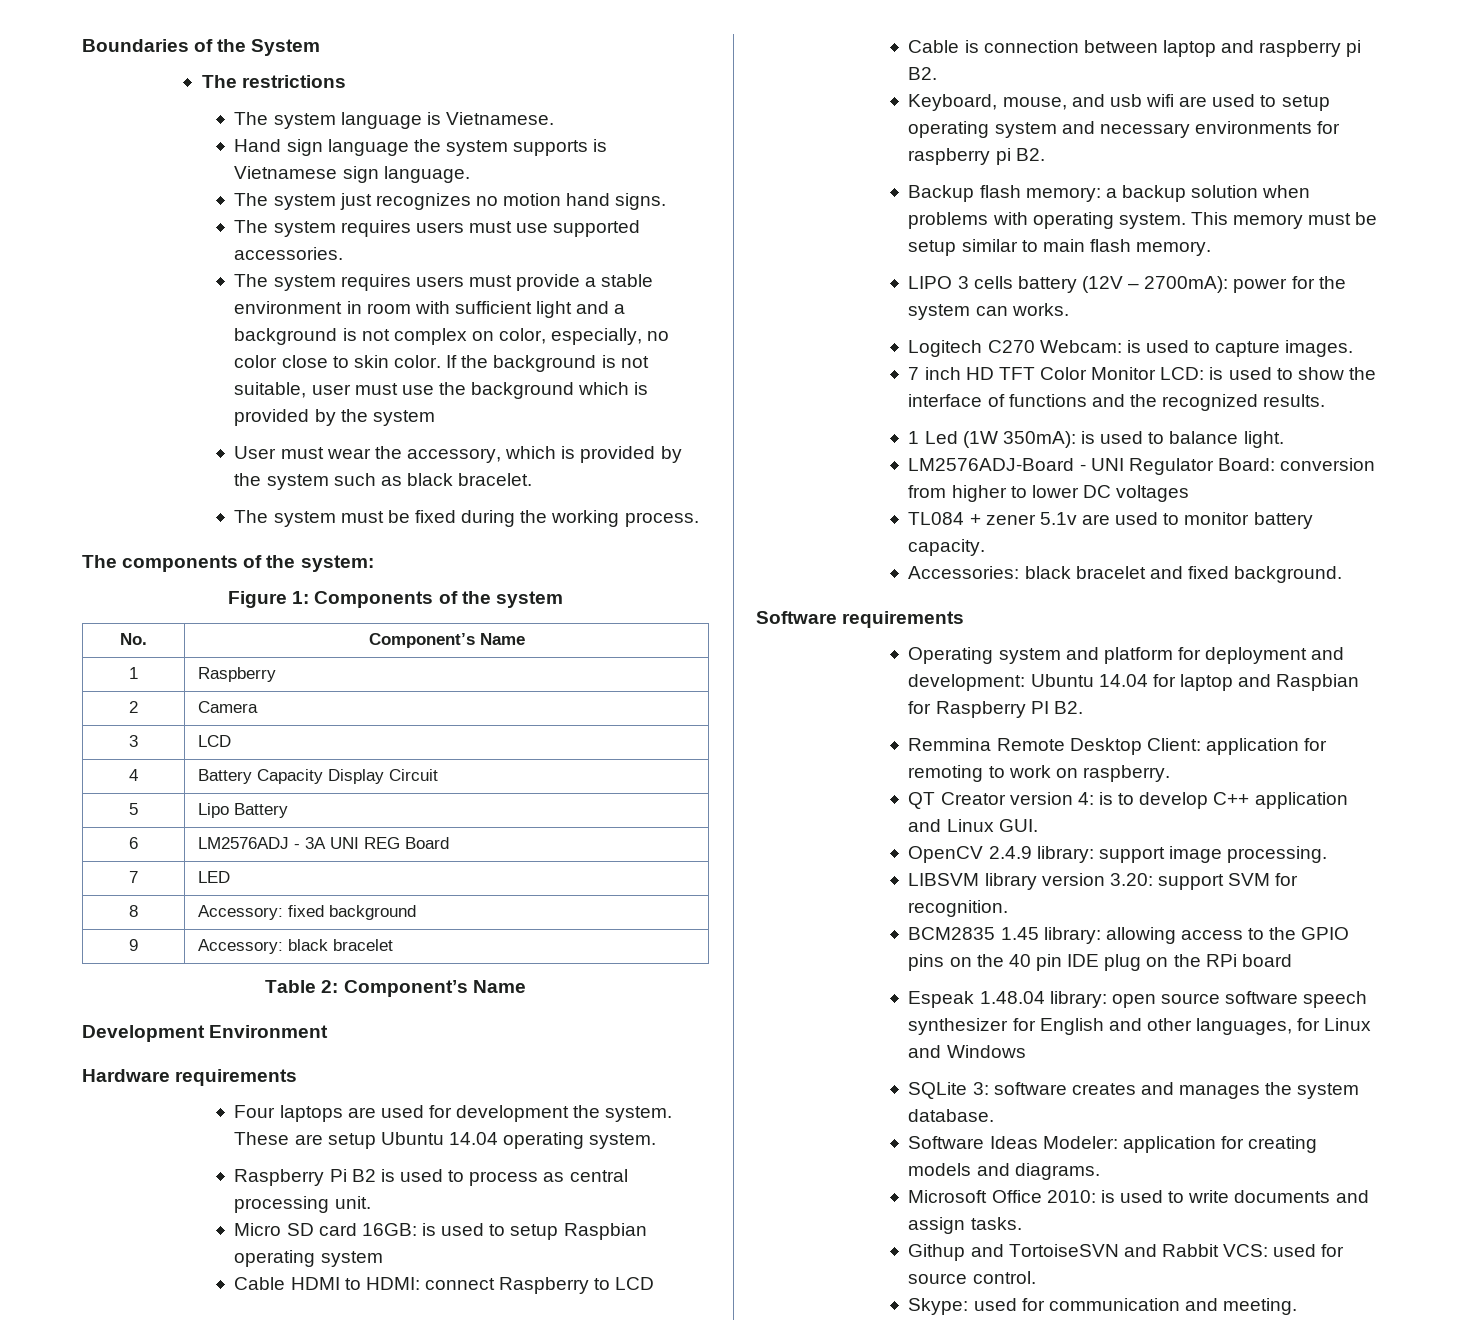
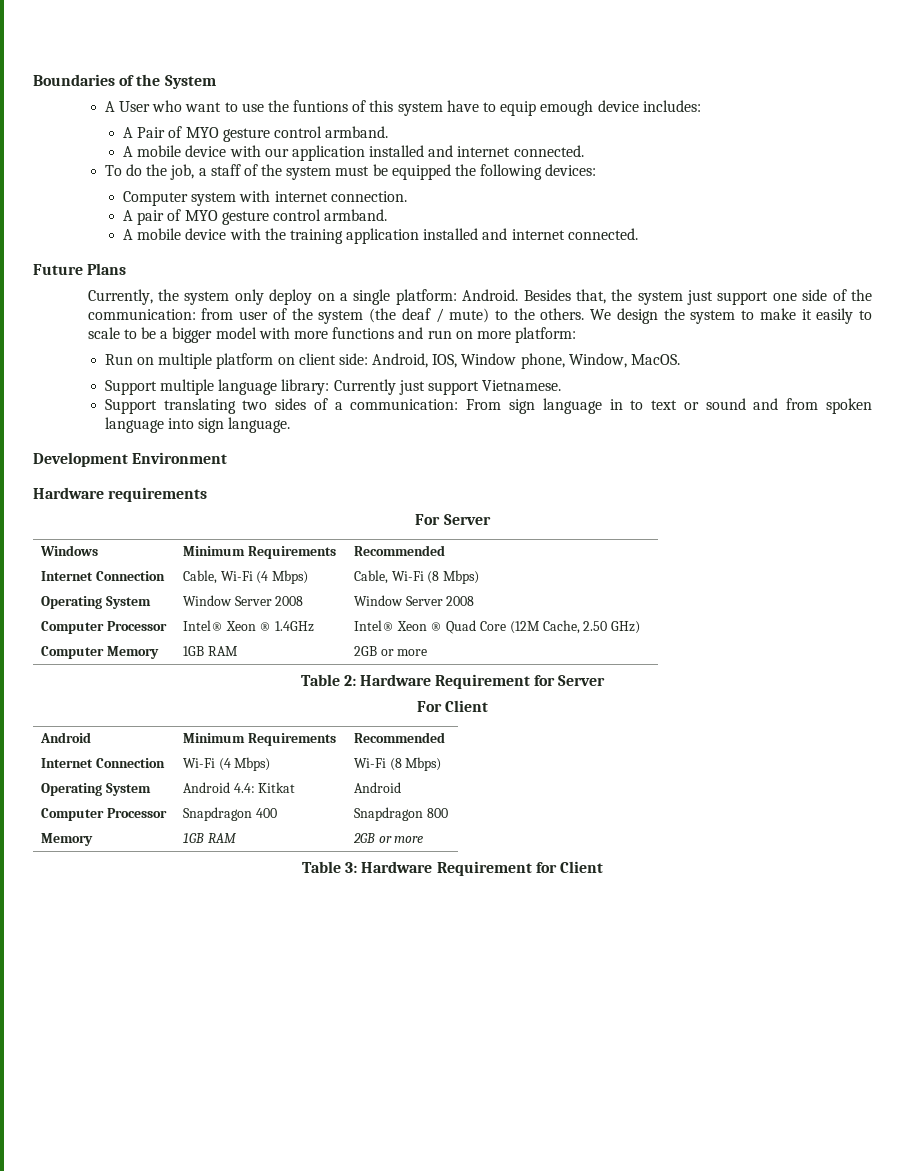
- The restrictions
- The system language is Vietnamese.
- Hand sign language the system supports is Vietnamese sign language.
- The system just recognizes no motion hand signs.
- The system requires users must use supported accessories.
- The system requires users must provide a stable environment in room with sufficient light and a background is not complex on color, especially, no color close to skin color. If the background is not suitable, user must use the background which is provided by the system
- User must wear the accessory, which is provided by the system such as black bracelet.
- The system must be fixed during the working process.
- The components of the system:
- Figure 1: Components of the system
- No. | Component’s Name
- 1 | Raspberry
- 2 | Camera
- 3 | LCD
- 4 | Battery Capacity Display Circuit
- 5 | Lipo Battery
- 6 | LM2576ADJ - 3A UNI REG Board
- 7 | LED
- 8 | Accessory: fixed background
- 9 | Accessory: black bracelet
- Table 2: Component’s Name
+ A User who want to use the funtions of this system have to equip emough device includes:
+ A Pair of MYO gesture control armband.
+ A mobile device with our application installed and internet connected.
+ To do the job, a staff of the system must be equipped the following devices:
+ Computer system with internet connection.
+ A pair of MYO gesture control armband.
+ A mobile device with the training application installed and internet connected.
+ Future Plans
+ Currently, the system only deploy on a single platform: Android. Besides that, the system just support one side of the communication: from user of the system (the deaf / mute) to the others. We design the system to make it easily to scale to be a bigger model with more functions and run on more platform:
+ Run on multiple platform on client side: Android, IOS, Window phone, Window, MacOS.
+ Support multiple language library: Currently just support Vietnamese.
+ Support translating two sides of a communication: From sign language in to text or sound and from spoken language into sign language.
  Development Environment
  Hardware requirements
- Four laptops are used for development the system. These are setup Ubuntu 14.04 operating system.
- Raspberry Pi B2 is used to process as central processing unit.
- Micro SD card 16GB: is used to setup Raspbian operating system
- Cable HDMI to HDMI: connect Raspberry to LCD
- Cable is connection between laptop and raspberry pi B2.
- Keyboard, mouse, and usb wifi are used to setup operating system and necessary environments for raspberry pi B2.
- Backup flash memory: a backup solution when problems with operating system. This memory must be setup similar to main flash memory.
- LIPO 3 cells battery (12V – 2700mA): power for the system can works.
- Logitech C270 Webcam: is used to capture images.
- 7 inch HD TFT Color Monitor LCD: is used to show the interface of functions and the recognized results.
- 1 Led (1W 350mA): is used to balance light.
- LM2576ADJ-Board - UNI Regulator Board: conversion from higher to lower DC voltages
- TL084 + zener 5.1v are used to monitor battery capacity.
- Accessories: black bracelet and fixed background.
- Software requirements
- Operating system and platform for deployment and development: Ubuntu 14.04 for laptop and Raspbian for Raspberry PI B2.
- Remmina Remote Desktop Client: application for remoting to work on raspberry.
- QT Creator version 4: is to develop C++ application and Linux GUI.
- OpenCV 2.4.9 library: support image processing.
- LIBSVM library version 3.20: support SVM for recognition.
- BCM2835 1.45 library: allowing access to the GPIO pins on the 40 pin IDE plug on the RPi board
- Espeak 1.48.04 library: open source software speech synthesizer for English and other languages, for Linux and Windows
- SQLite 3: software creates and manages the system database.
- Software Ideas Modeler: application for creating models and diagrams.
- Microsoft Office 2010: is used to write documents and assign tasks.
- Githup and TortoiseSVN and Rabbit VCS: used for source control.
- Skype: used for communication and meeting.
+ For Server
+ Windows | Minimum Requirements | Recommended
+ Internet Connection | Cable, Wi-Fi (4 Mbps) | Cable, Wi-Fi (8 Mbps)
+ Operating System | Window Server 2008 | Window Server 2008
+ Computer Processor | Intel® Xeon ® 1.4GHz | Intel® Xeon ® Quad Core (12M Cache, 2.50 GHz)
+ Computer Memory | 1GB RAM | 2GB or more
+ Table 2: Hardware Requirement for Server
+ For Client
+ Android | Minimum Requirements | Recommended
+ Internet Connection | Wi-Fi (4 Mbps) | Wi-Fi (8 Mbps)
+ Operating System | Android 4.4: Kitkat | Android
+ Computer Processor | Snapdragon 400 | Snapdragon 800
+ Memory | 1GB RAM | 2GB or more
+ Table 3: Hardware Requirement for Client

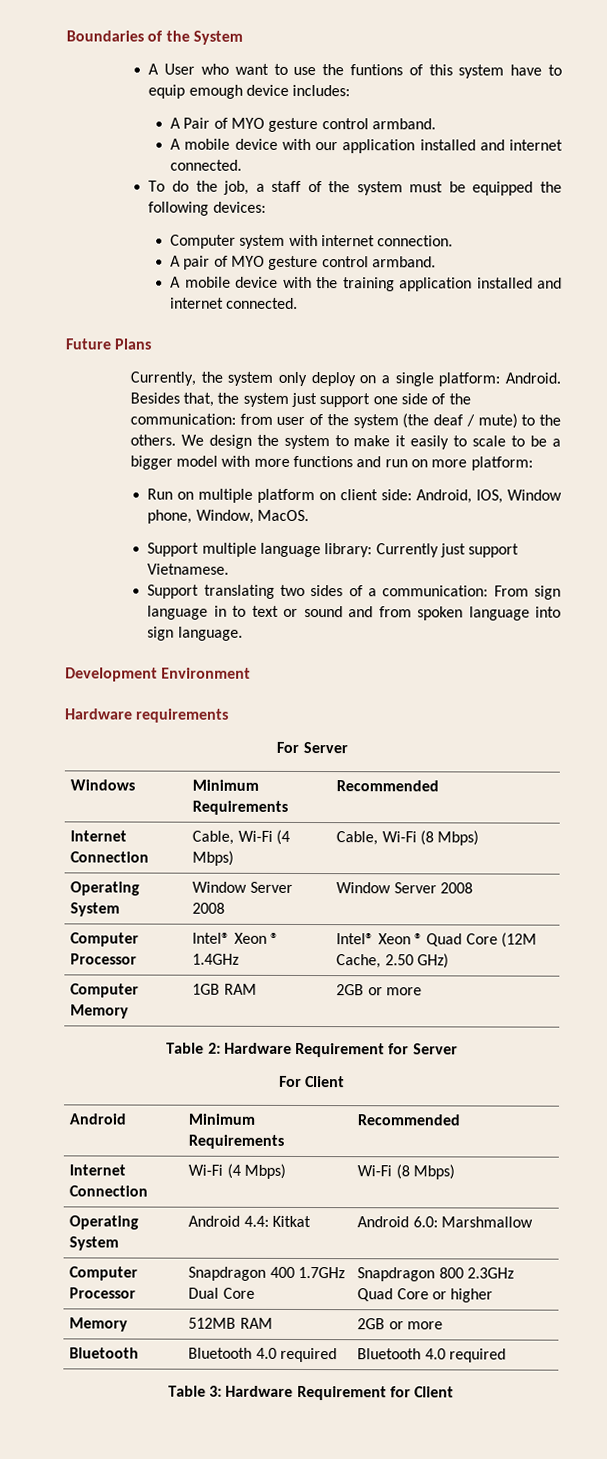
- Operating System | Android 4.4: Kitkat | Android
+ Operating System | Android 4.4: Kitkat | Android 6.0: Marshmallow
- Computer Processor | Snapdragon 400 | Snapdragon 800
- Memory | 1GB RAM | 2GB or more
+ Computer Processor | Snapdragon 400 1.7GHz Dual Core | Snapdragon 800 2.3GHz Quad Core or higher
+ Memory | 512MB RAM | 2GB or more
+ Bluetooth | Bluetooth 4.0 required | Bluetooth 4.0 required

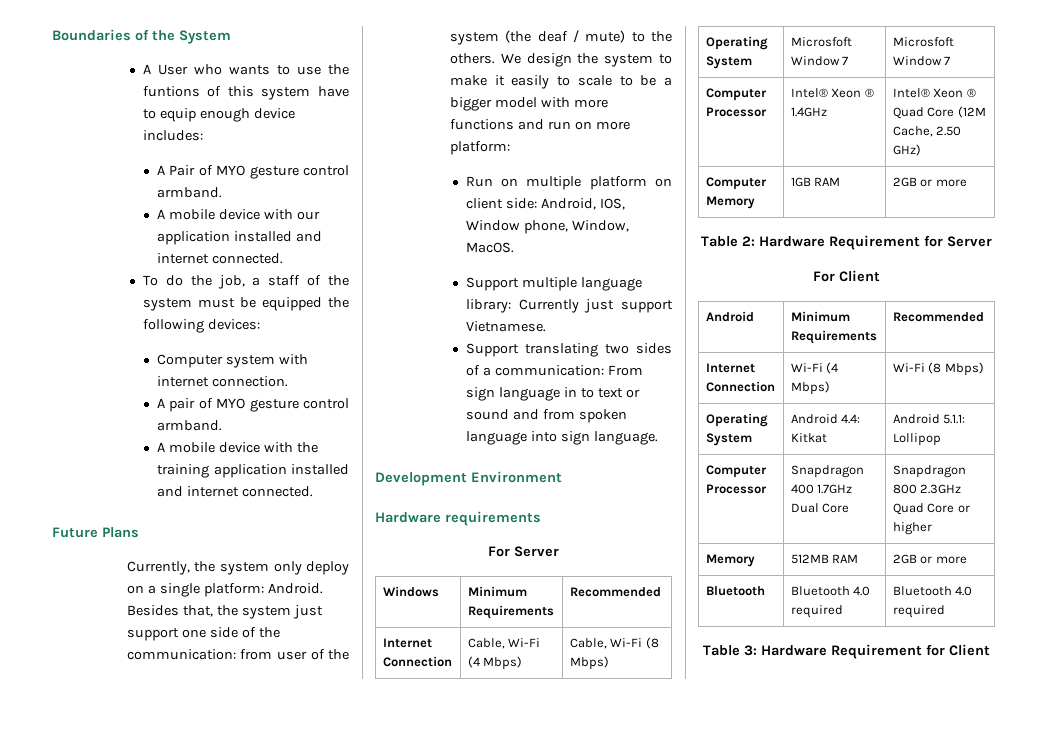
- A User who want to use the funtions of this system have to equip emough device includes:
+ A User who wants to use the funtions of this system have to equip enough device includes:
- Operating System | Window Server 2008 | Window Server 2008
+ Operating System | Microsfoft Window 7 | Microsfoft Window 7
- Operating System | Android 4.4: Kitkat | Android 6.0: Marshmallow
+ Operating System | Android 4.4: Kitkat | Android 5.1.1: Lollipop

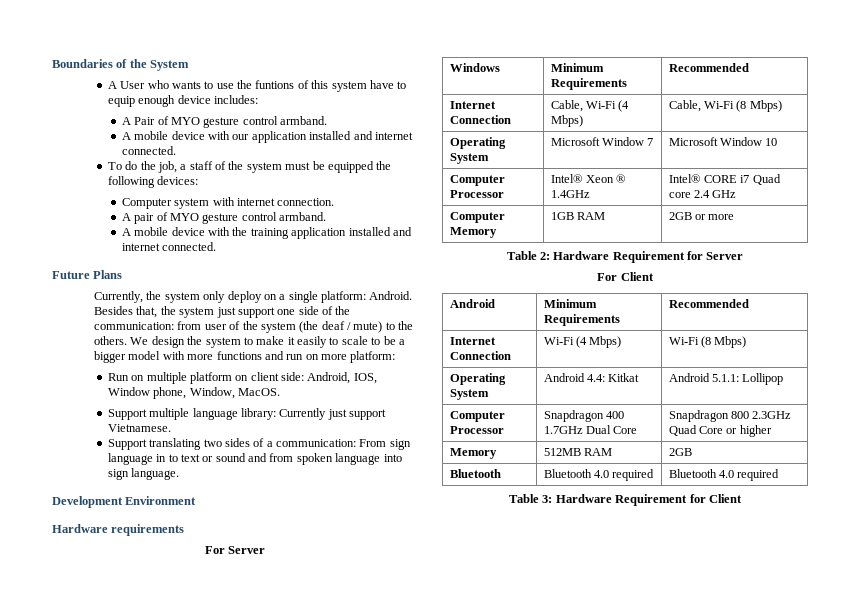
- Operating System | Microsfoft Window 7 | Microsfoft Window 7
+ Operating System | Microsoft Window 7 | Microsoft Window 10
- Computer Processor | Intel® Xeon ® 1.4GHz | Intel® Xeon ® Quad Core (12M Cache, 2.50 GHz)
+ Computer Processor | Intel® Xeon ® 1.4GHz | Intel® CORE i7 Quad core 2.4 GHz
- Memory | 512MB RAM | 2GB or more
+ Memory | 512MB RAM | 2GB

